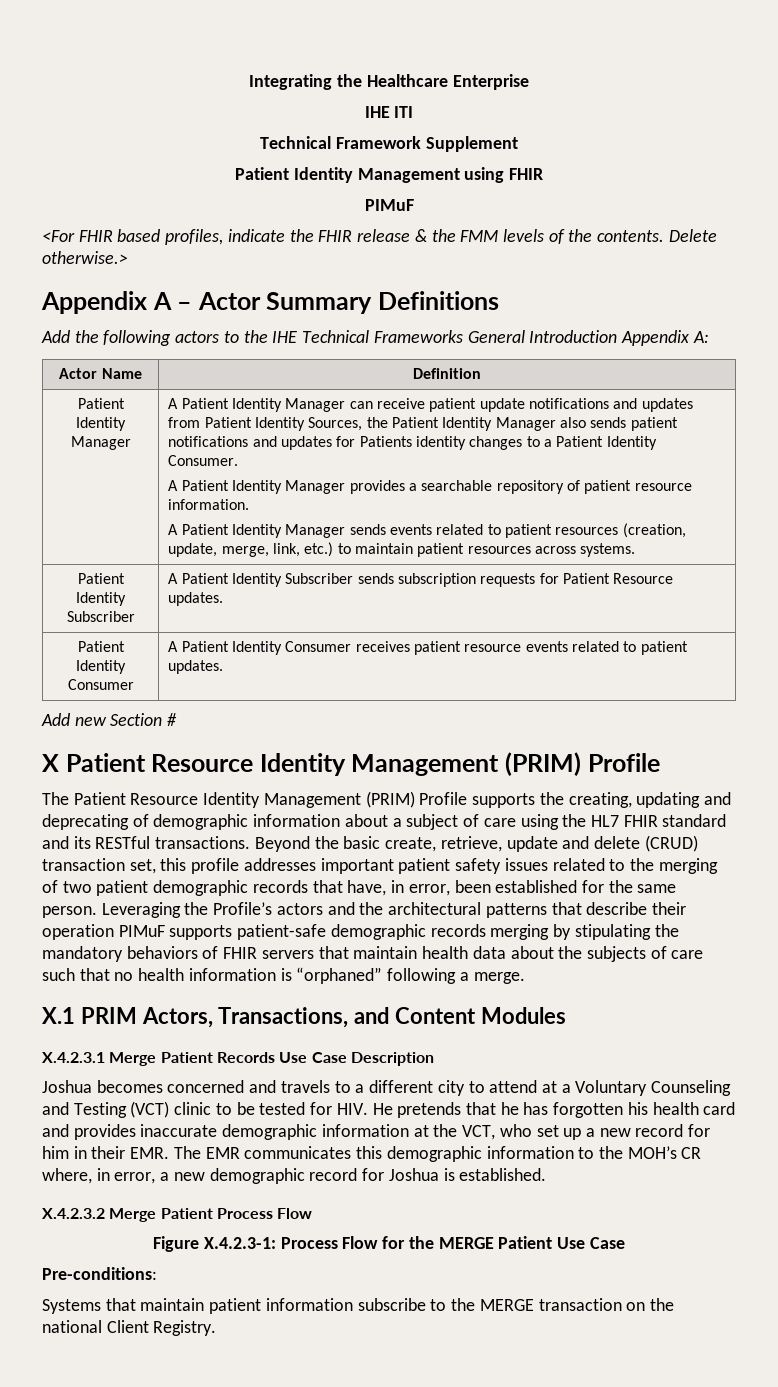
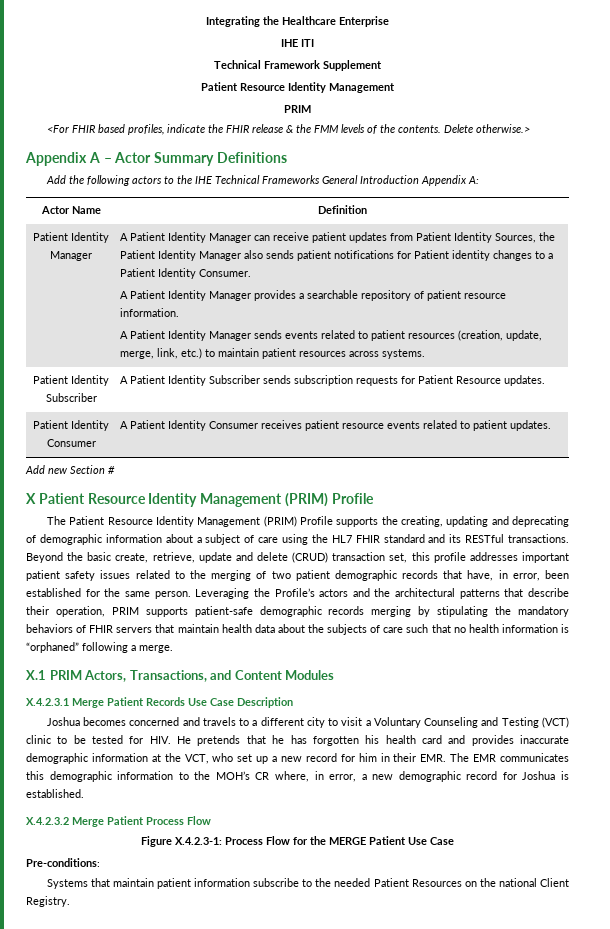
  Technical Framework Supplement
- Patient Identity Management using FHIR
- PIMuF
+ Patient Resource Identity Management
+ PRIM
- A Patient Identity Manager can receive patient update notifications and updates from Patient Identity Sources, the Patient Identity Manager also sends patient notifications and updates for Patients identity changes to a Patient Identity Consumer.
+ A Patient Identity Manager can receive patient updates from Patient Identity Sources, the Patient Identity Manager also sends patient notifications for Patient identity changes to a Patient Identity Consumer.
- Leveraging the Profile’s actors and the architectural patterns that describe their operation PIMuF supports patient-safe demographic records merging by stipulating the mandatory behaviors of FHIR servers that maintain health data about the subjects of care such that no health information is “orphaned” following a merge.
+ Leveraging the Profile’s actors and the architectural patterns that describe their operation, PRIM supports patient-safe demographic records merging by stipulating the mandatory behaviors of FHIR servers that maintain health data about the subjects of care such that no health information is “orphaned” following a merge.
- Joshua becomes concerned and travels to a different city to attend at a Voluntary Counseling and Testing (VCT) clinic to be tested for HIV. He pretends that he has forgotten his health card and provides inaccurate demographic information at the VCT, who set up a new record for him in their EMR. The EMR communicates this demographic information to the MOH’s CR where, in error, a new demographic record for Joshua is established.
+ Joshua becomes concerned and travels to a different city to visit a Voluntary Counseling and Testing (VCT) clinic to be tested for HIV. He pretends that he has forgotten his health card and provides inaccurate demographic information at the VCT, who set up a new record for him in their EMR. The EMR communicates this demographic information to the MOH’s CR where, in error, a new demographic record for Joshua is established.
- Systems that maintain patient information subscribe to the MERGE transaction on the national Client Registry.
+ Systems that maintain patient information subscribe to the needed Patient Resources on the national Client Registry.

